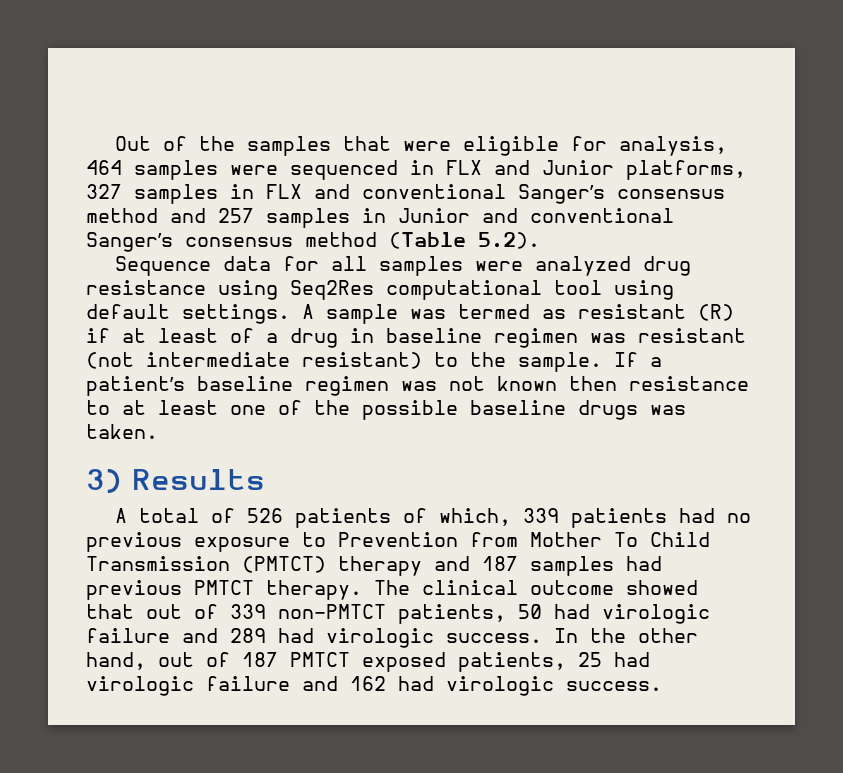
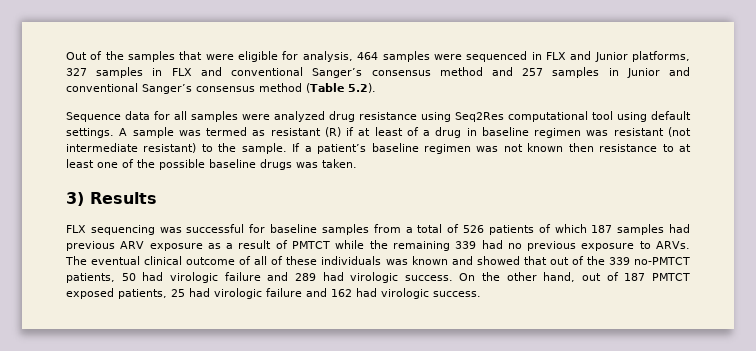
- A total of 526 patients of which, 339 patients had no previous exposure to Prevention from Mother To Child Transmission (PMTCT) therapy and 187 samples had previous PMTCT therapy. The clinical outcome showed that out of 339 non-PMTCT patients, 50 had virologic failure and 289 had virologic success.
+ FLX sequencing was successful for baseline samples from a total of 526 patients of which 187 samples had previous ARV exposure as a result of PMTCT while the remaining 339 had no previous exposure to ARVs. The eventual clinical outcome of all of these individuals was known and showed that out of the 339 no-PMTCT patients, 50 had virologic failure and 289 had virologic success.
- In the other hand, out of 187 PMTCT exposed patients, 25 had virologic failure and 162 had virologic success.
+ On the other hand, out of 187 PMTCT exposed patients, 25 had virologic failure and 162 had virologic success.

